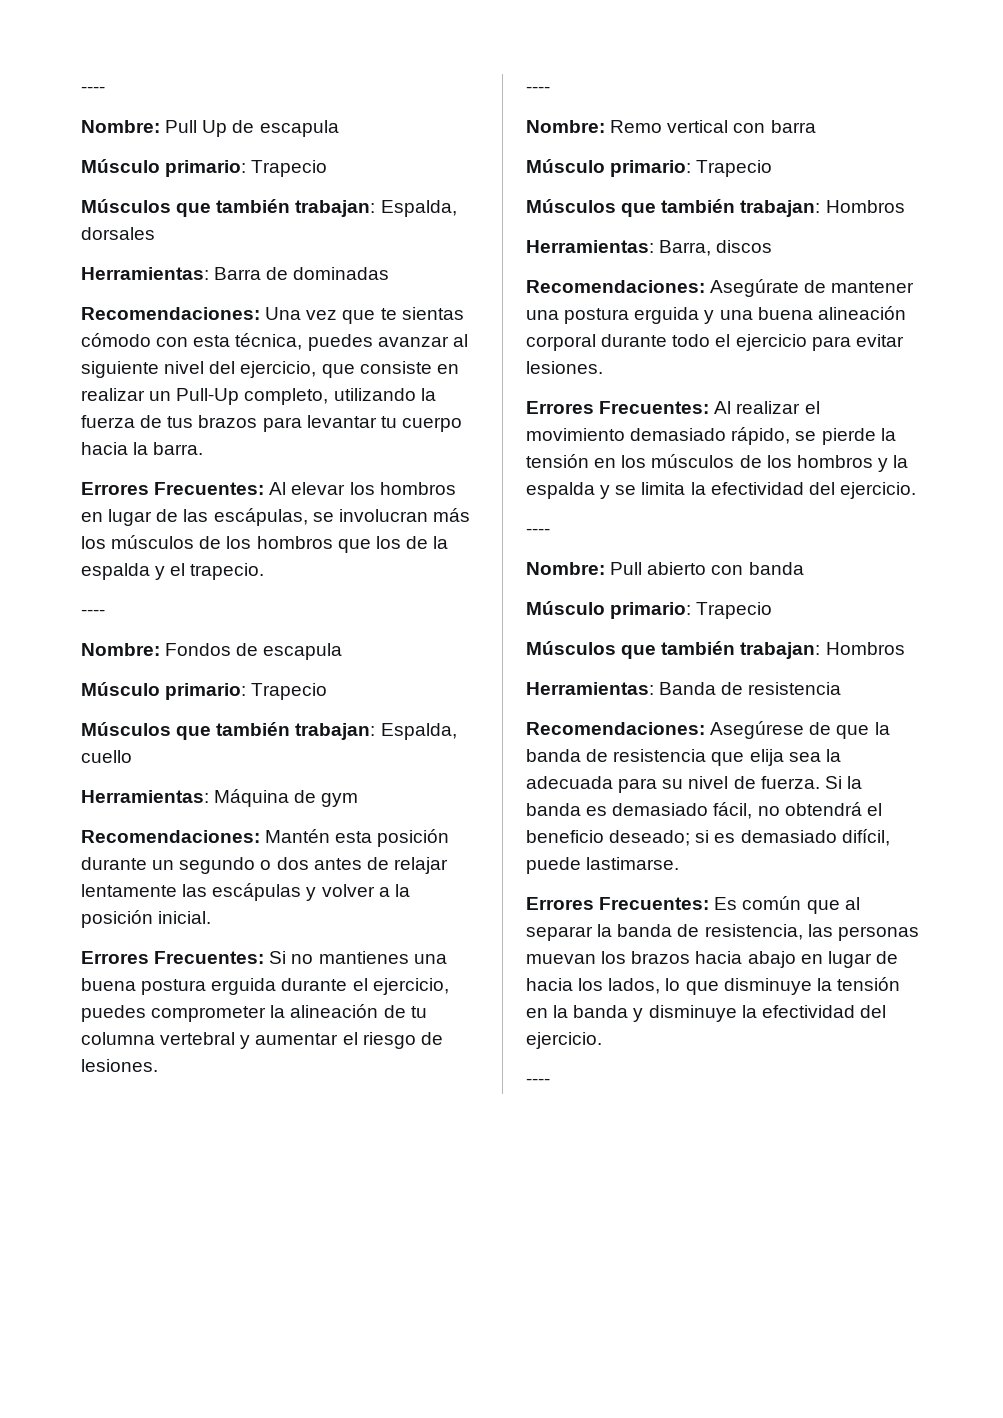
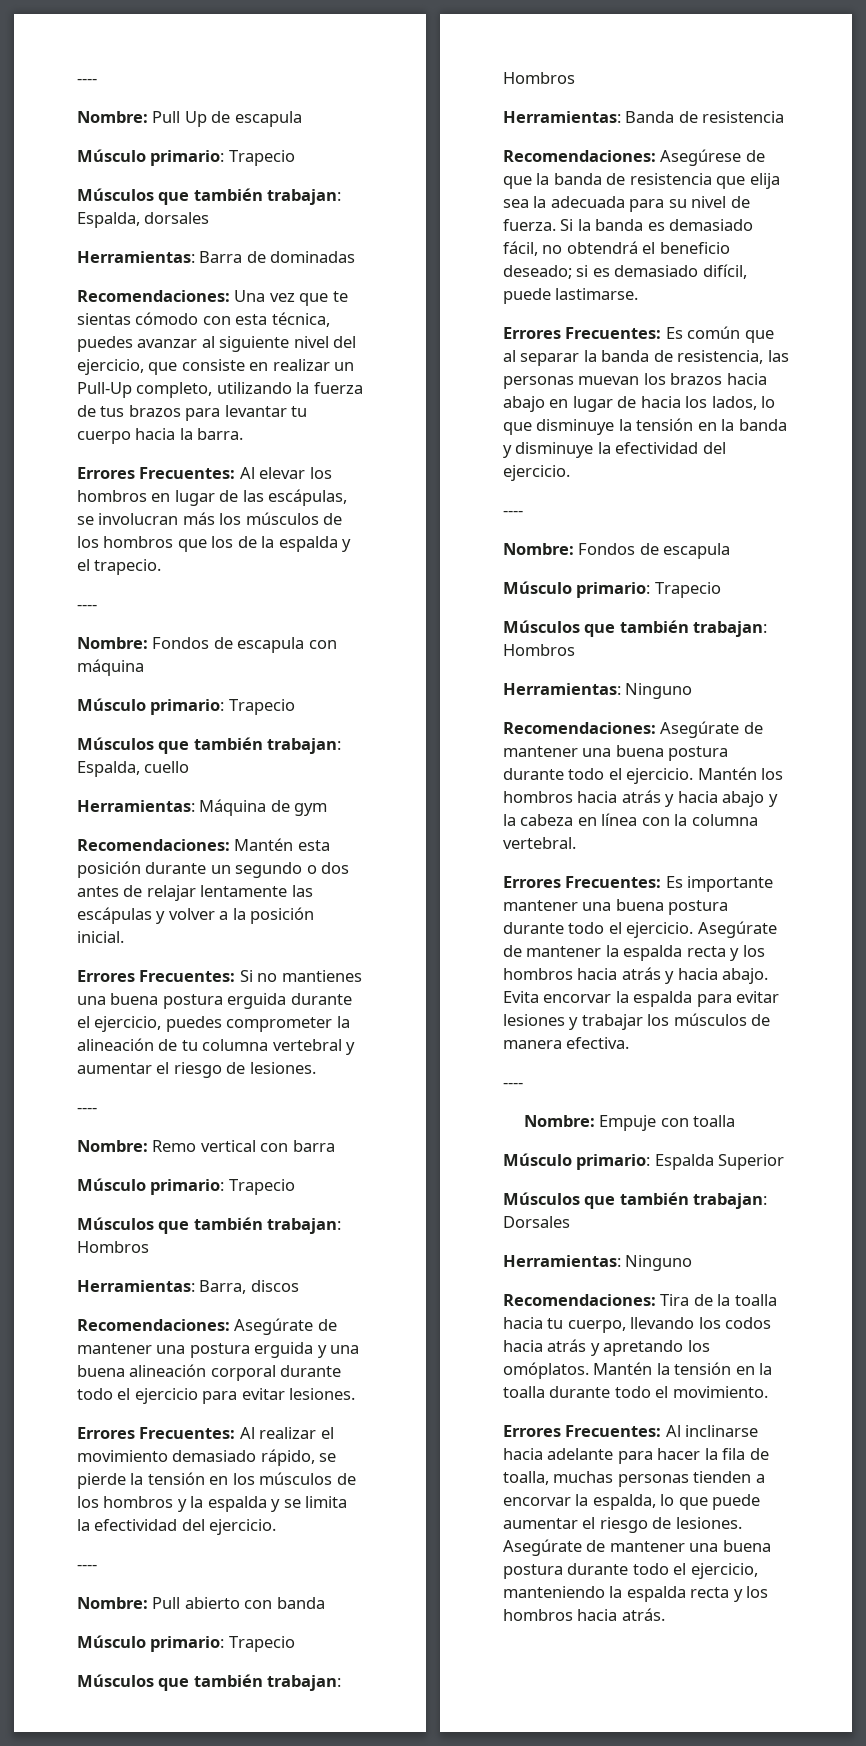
- Nombre: Fondos de escapula
+ Nombre: Fondos de escapula con máquina
  Errores Frecuentes: Es común que al separar la banda de resistencia, las personas muevan los brazos hacia abajo en lugar de hacia los lados, lo que disminuye la tensión en la banda y disminuye la efectividad del ejercicio.
  ----
+ Nombre: Fondos de escapula
+ Músculo primario: Trapecio
+ Músculos que también trabajan: Hombros
+ Herramientas: Ninguno
+ Recomendaciones: Asegúrate de mantener una buena postura durante todo el ejercicio. Mantén los hombros hacia atrás y hacia abajo y la cabeza en línea con la columna vertebral.
+ Errores Frecuentes: Es importante mantener una buena postura durante todo el ejercicio. Asegúrate de mantener la espalda recta y los hombros hacia atrás y hacia abajo. Evita encorvar la espalda para evitar lesiones y trabajar los músculos de manera efectiva.
+ ----
+ Nombre: Empuje con toalla
+ Músculo primario: Espalda Superior
+ Músculos que también trabajan: Dorsales
+ Herramientas: Ninguno
+ Recomendaciones: Tira de la toalla hacia tu cuerpo, llevando los codos hacia atrás y apretando los omóplatos. Mantén la tensión en la toalla durante todo el movimiento.
+ Errores Frecuentes: Al inclinarse hacia adelante para hacer la fila de toalla, muchas personas tienden a encorvar la espalda, lo que puede aumentar el riesgo de lesiones. Asegúrate de mantener una buena postura durante todo el ejercicio, manteniendo la espalda recta y los hombros hacia atrás.

